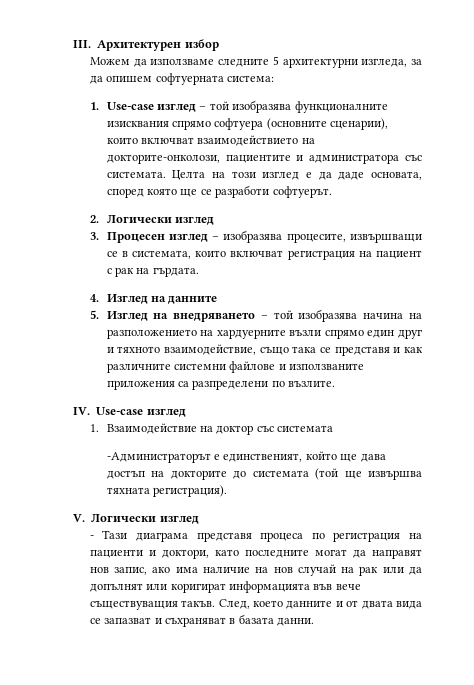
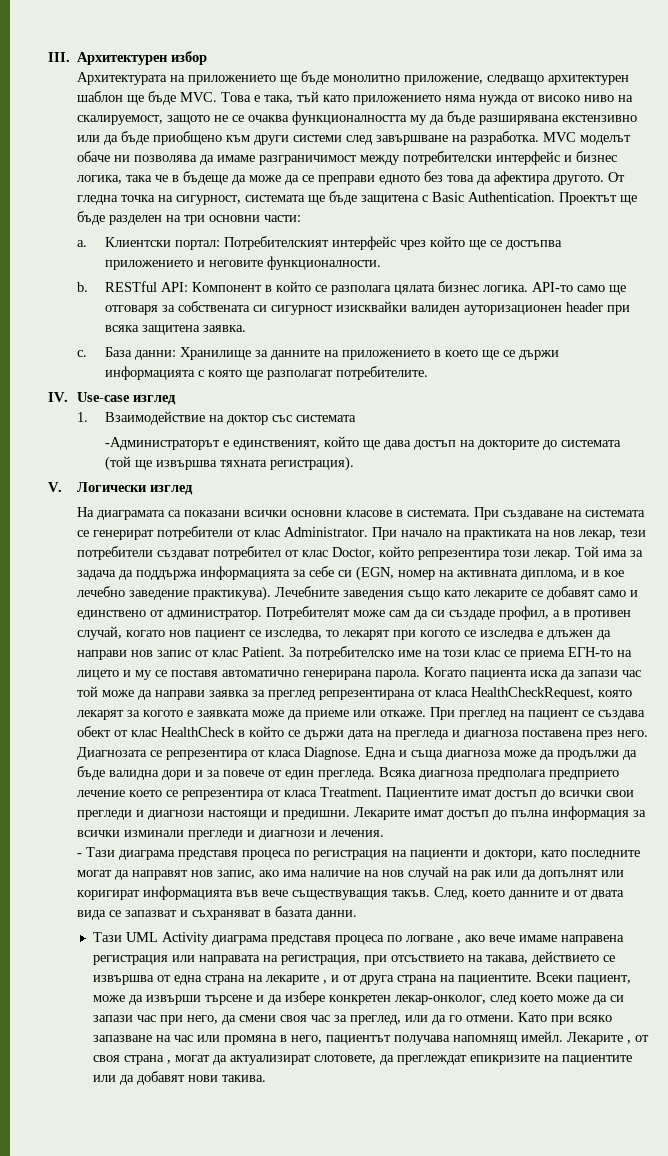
- Можем да използваме следните 5 архитектурни изгледа, за да опишем софтуерната система:
- 1. Use-case изглед – той изобразява функционалните изисквания спрямо софтуера (основните сценарии), които включват взаимодействието на докторите-онколози, пациентите и администратора със системата. Целта на този изглед е да даде основата, според която ще се разработи софтуерът.
- 2. Логически изглед
- 3. Процесен изглед – изобразява процесите, извършващи се в системата, които включват регистрация на пациент с рак на гърдата.
- 4. Изглед на данните
- 5. Изглед на внедряването – той изобразява начина на разположението на хардуерните възли спрямо един друг и тяхното взаимодействие, също така се представя и как различните системни файлове и използваните приложения са разпределени по възлите.
+ Архитектурата на приложението ще бъде монолитно приложение, следващо архитектурен шаблон ще бъде MVC. Това е така, тъй като приложението няма нужда от високо ниво на скалируемост, защото не се очаква функционалността му да бъде разширявана екстензивно или да бъде приобщено към други системи след завършване на разработка. MVC моделът обаче ни позволява да имаме разграничимост между потребителски интерфейс и бизнес логика, така че в бъдеще да може да се преправи едното без това да афектира другото. От гледна точка на сигурност, системата ще бъде защитена с Basic Authentication. Проектът ще бъде разделен на три основни части:
+ a. Клиентски портал: Потребителският интерфейс чрез който ще се достъпва приложението и неговите функционалности.
+ b. RESTful API: Компонент в който се разполага цялата бизнес логика. API-то само ще отговаря за собствената си сигурност изисквайки валиден ауторизационен header при всяка защитена заявка.
+ c. База данни: Хранилище за данните на приложението в което ще се държи информацията с която ще разполагат потребителите.
+ На диаграмата са показани всички основни класове в системата. При създаване на системата се генерират потребители от клас Administrator. При начало на практиката на нов лекар, тези потребители създават потребител от клас Doctor, който репрезентира този лекар. Той има за задача да поддържа информацията за себе си (EGN, номер на активната диплома, и в кое лечебно заведение практикува). Лечебните заведения също като лекарите се добавят само и единствено от администратор. Потребителят може сам да си създаде профил, а в противен случай, когато нов пациент се изследва, то лекарят при когото се изследва е длъжен да направи нов запис от клас Patient. За потребителско име на този клас се приема ЕГН-то на лицето и му се поставя автоматично генерирана парола. Когато пациента иска да запази час той може да направи заявка за преглед репрезентирана от класа HealthCheckRequest, която лекарят за когото е заявката може да приеме или откаже. При преглед на пациент се създава обект от клас HealthCheck в който се държи дата на прегледа и диагноза поставена през него. Диагнозата се репрезентира от класа Diagnose. Една и съща диагноза може да продължи да бъде валидна дори и за повече от един прегледа. Всяка диагноза предполага предприето лечение което се репрезентира от класа Treatment. Пациентите имат достъп до всички свои прегледи и диагнози настоящи и предишни. Лекарите имат достъп до пълна информация за всички изминали прегледи и диагнози и лечения.
+ Тази UML Activity диаграма представя процеса по логване , ако вече имаме направена регистрация или направата на регистрация, при отсъствието на такава, действието се извършва от една страна на лекарите , и от друга страна на пациентите. Всеки пациент, може да извърши търсене и да избере конкретен лекар-онколог, след което може да си запази час при него, да смени своя час за преглед, или да го отмени. Като при всяко запазване на час или промяна в него, пациентът получава напомнящ имейл. Лекарите , от своя страна , могат да актуализират слотовете, да преглеждат епикризите на пациентите или да добавят нови такива.

